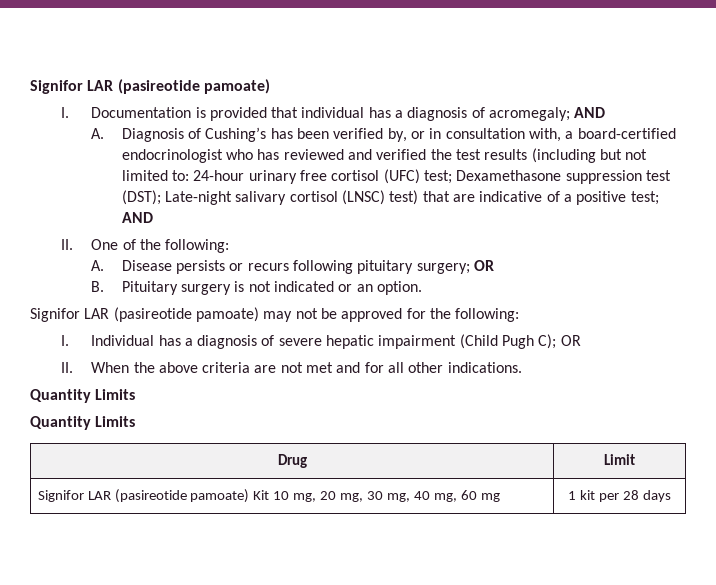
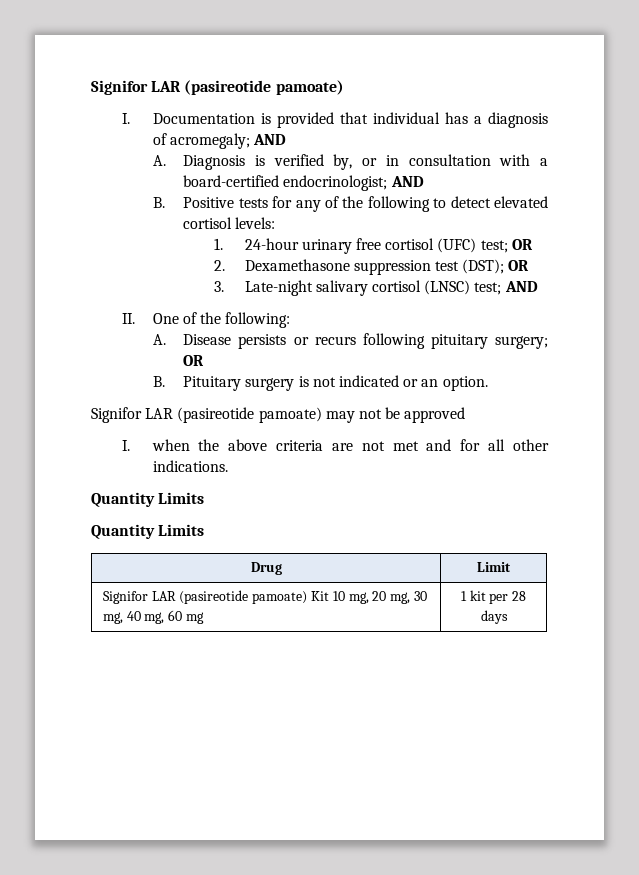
- A. Diagnosis of Cushing’s has been verified by, or in consultation with, a board-certified endocrinologist who has reviewed and verified the test results (including but not limited to: 24-hour urinary free cortisol (UFC) test; Dexamethasone suppression test (DST); Late-night salivary cortisol (LNSC) test) that are indicative of a positive test; AND
+ A. Diagnosis is verified by, or in consultation with a board-certified endocrinologist; AND
+ B. Positive tests for any of the following to detect elevated cortisol levels:
+ 1. 24-hour urinary free cortisol (UFC) test; OR
+ 2. Dexamethasone suppression test (DST); OR
+ 3. Late-night salivary cortisol (LNSC) test; AND
- Signifor LAR (pasireotide pamoate) may not be approved for the following:
- I. Individual has a diagnosis of severe hepatic impairment (Child Pugh C); OR
- II. When the above criteria are not met and for all other indications.
+ Signifor LAR (pasireotide pamoate) may not be approved
+ I. when the above criteria are not met and for all other indications.

